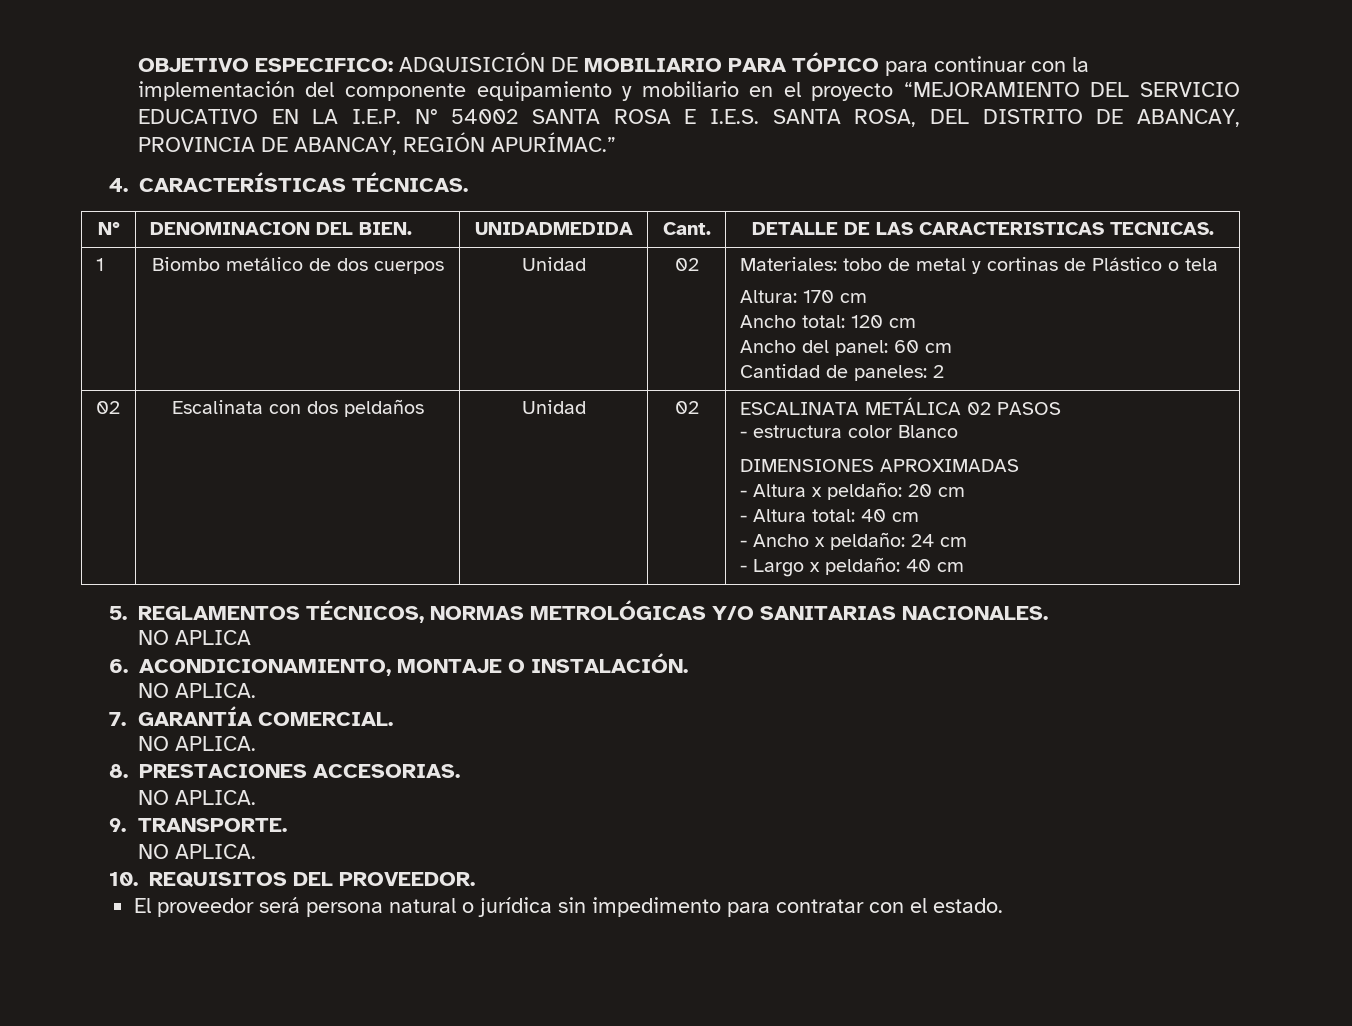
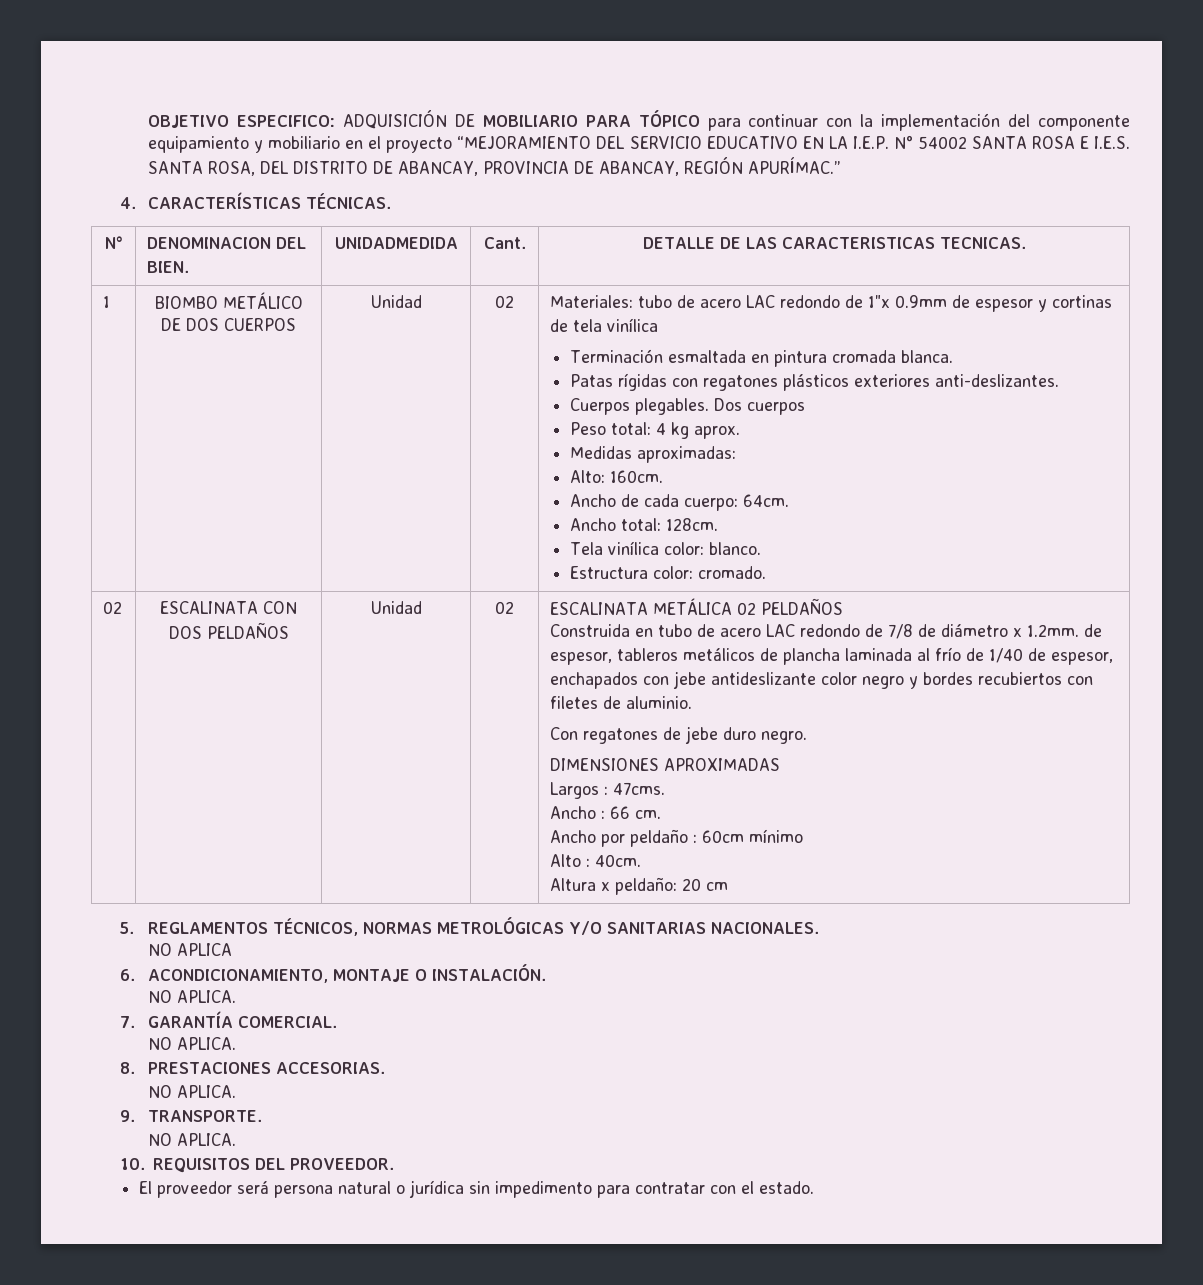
- Biombo metálico de dos cuerpos | Unidad | 02 | Materiales: tobo de metal y cortinas de Plástico o tela
- Altura: 170 cm
- Ancho total: 120 cm
- Ancho del panel: 60 cm
- Cantidad de paneles: 2
- 02 | Escalinata con dos peldaños | Unidad | 02 | ESCALINATA METÁLICA 02 PASOS
- - estructura color Blanco
+ BIOMBO METÁLICO DE DOS CUERPOS | Unidad | 02 | Materiales: tubo de acero LAC redondo de 1"x 0.9mm de espesor y cortinas de tela vinílica
+ Terminación esmaltada en pintura cromada blanca.
+ Patas rígidas con regatones plásticos exteriores anti-deslizantes.
+ Cuerpos plegables. Dos cuerpos
+ Peso total: 4 kg aprox.
+ Medidas aproximadas:
+ Alto: 160cm.
+ Ancho de cada cuerpo: 64cm.
+ Ancho total: 128cm.
+ Tela vinílica color: blanco.
+ Estructura color: cromado.
+ 02 | ESCALINATA CON DOS PELDAÑOS | Unidad | 02 | ESCALINATA METÁLICA 02 PELDAÑOS
+ Construida en tubo de acero LAC redondo de 7/8 de diámetro x 1.2mm. de espesor, tableros metálicos de plancha laminada al frío de 1/40 de espesor, enchapados con jebe antideslizante color negro y bordes recubiertos con filetes de aluminio.
+ Con regatones de jebe duro negro.
  DIMENSIONES APROXIMADAS
- - Altura x peldaño: 20 cm
- - Altura total: 40 cm
- - Ancho x peldaño: 24 cm
- - Largo x peldaño: 40 cm
+ Largos : 47cms.
+ Ancho : 66 cm.
+ Ancho por peldaño : 60cm mínimo
+ Alto : 40cm.
+ Altura x peldaño: 20 cm

